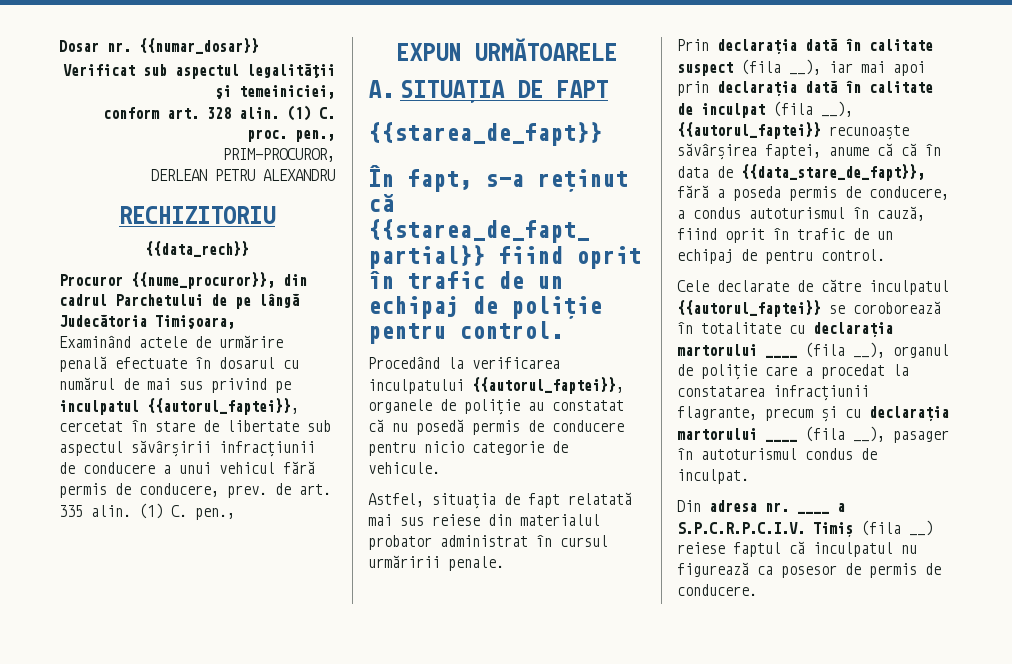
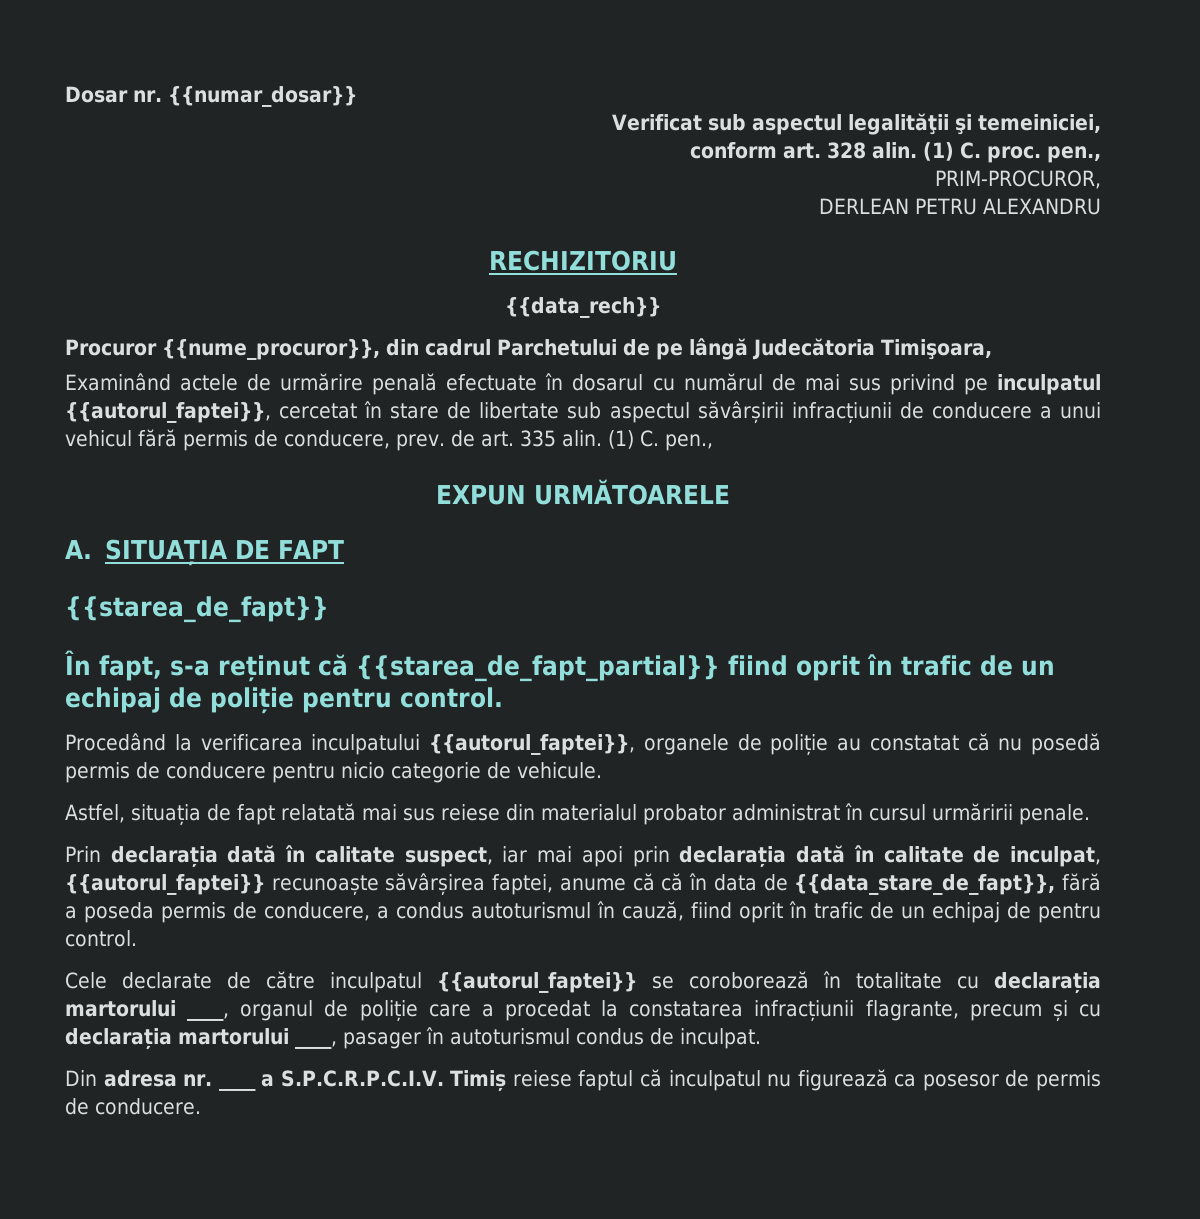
- Prin declarația dată în calitate suspect (fila __), iar mai apoi prin declarația dată în calitate de inculpat (fila __), {{autorul_faptei}} recunoaște săvârșirea faptei, anume că că în data de {{data_stare_de_fapt}}, fără a poseda permis de conducere, a condus autoturismul în cauză, fiind oprit în trafic de un echipaj de pentru control.
+ Prin declarația dată în calitate suspect, iar mai apoi prin declarația dată în calitate de inculpat, {{autorul_faptei}} recunoaște săvârșirea faptei, anume că că în data de {{data_stare_de_fapt}}, fără a poseda permis de conducere, a condus autoturismul în cauză, fiind oprit în trafic de un echipaj de pentru control.
- Cele declarate de către inculpatul {{autorul_faptei}} se coroborează în totalitate cu declarația martorului ____ (fila __), organul de poliție care a procedat la constatarea infracțiunii flagrante, precum și cu declarația martorului ____ (fila __), pasager în autoturismul condus de inculpat.
+ Cele declarate de către inculpatul {{autorul_faptei}} se coroborează în totalitate cu declarația martorului ____, organul de poliție care a procedat la constatarea infracțiunii flagrante, precum și cu declarația martorului ____, pasager în autoturismul condus de inculpat.
- Din adresa nr. ____ a S.P.C.R.P.C.I.V. Timiș (fila __) reiese faptul că inculpatul nu figurează ca posesor de permis de conducere.
+ Din adresa nr. ____ a S.P.C.R.P.C.I.V. Timiș reiese faptul că inculpatul nu figurează ca posesor de permis de conducere.

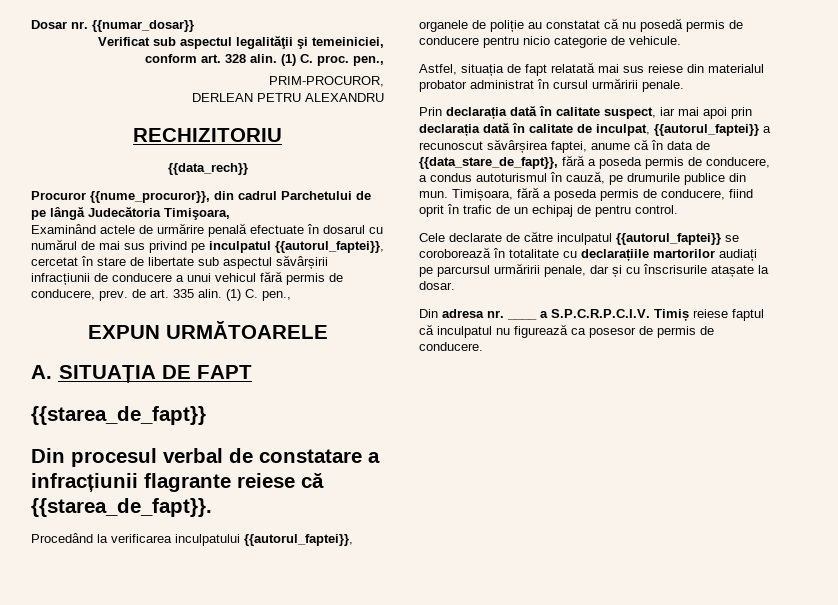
- În fapt, s-a reținut că {{starea_de_fapt_partial}} fiind oprit în trafic de un echipaj de poliție pentru control.
+ Din procesul verbal de constatare a infracțiunii flagrante reiese că {{starea_de_fapt}}.
- Prin declarația dată în calitate suspect, iar mai apoi prin declarația dată în calitate de inculpat, {{autorul_faptei}} recunoaște săvârșirea faptei, anume că că în data de {{data_stare_de_fapt}}, fără a poseda permis de conducere, a condus autoturismul în cauză, fiind oprit în trafic de un echipaj de pentru control.
+ Prin declarația dată în calitate suspect, iar mai apoi prin declarația dată în calitate de inculpat, {{autorul_faptei}} a recunoscut săvârșirea faptei, anume că în data de {{data_stare_de_fapt}}, fără a poseda permis de conducere, a condus autoturismul în cauză, pe drumurile publice din mun. Timișoara, fără a poseda permis de conducere, fiind oprit în trafic de un echipaj de pentru control.
- Cele declarate de către inculpatul {{autorul_faptei}} se coroborează în totalitate cu declarația martorului ____, organul de poliție care a procedat la constatarea infracțiunii flagrante, precum și cu declarația martorului ____, pasager în autoturismul condus de inculpat.
+ Cele declarate de către inculpatul {{autorul_faptei}} se coroborează în totalitate cu declarațiile martorilor audiați pe parcursul urmăririi penale, dar și cu înscrisurile atașate la dosar.

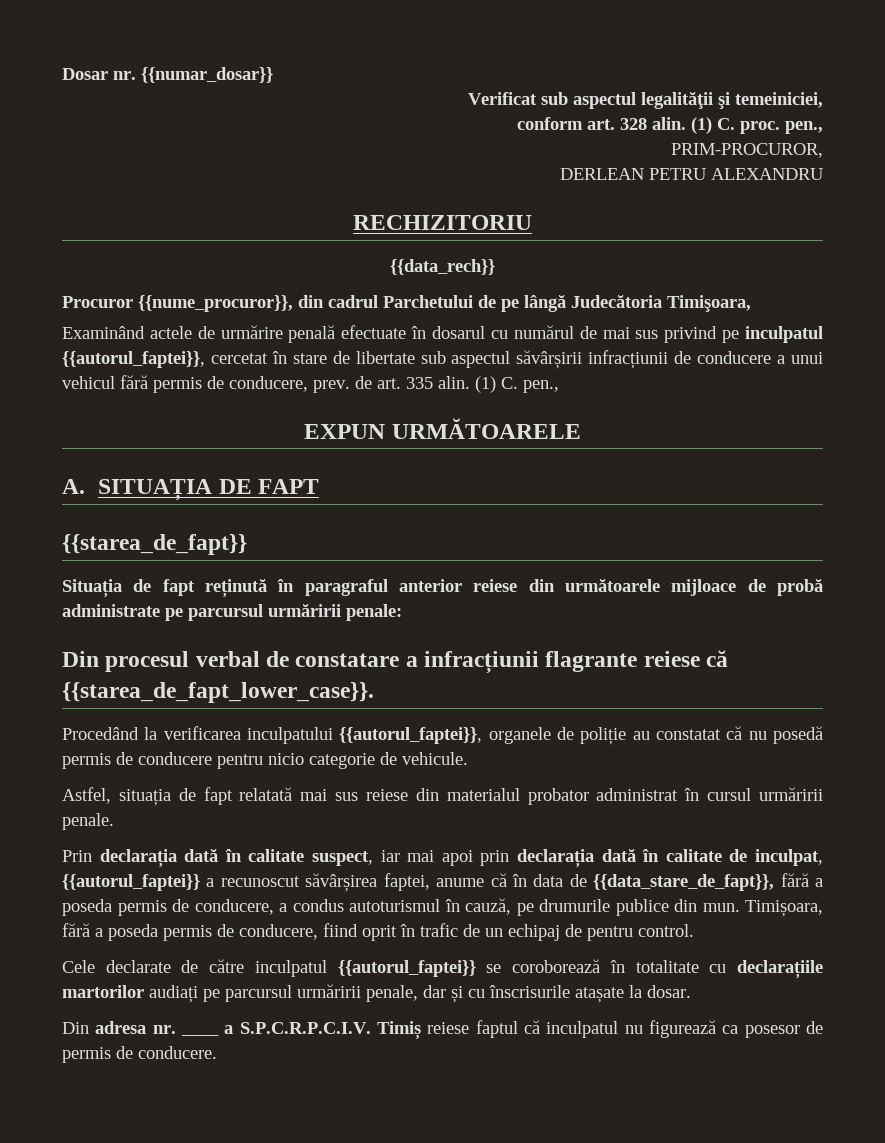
+ Situația de fapt reținută în paragraful anterior reiese din următoarele mijloace de probă administrate pe parcursul urmăririi penale:
- Din procesul verbal de constatare a infracțiunii flagrante reiese că {{starea_de_fapt}}.
+ Din procesul verbal de constatare a infracțiunii flagrante reiese că {{starea_de_fapt_lower_case}}.

